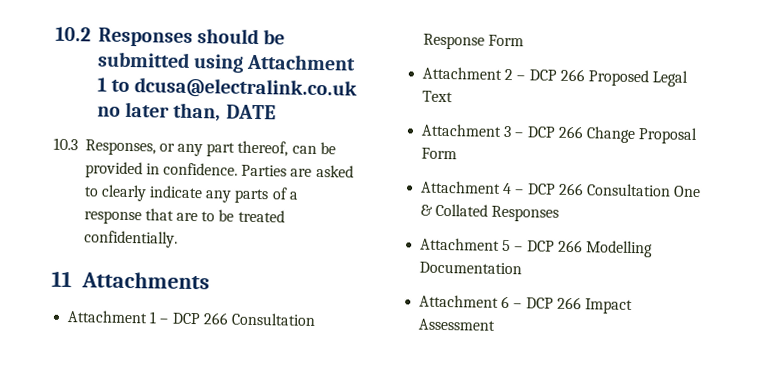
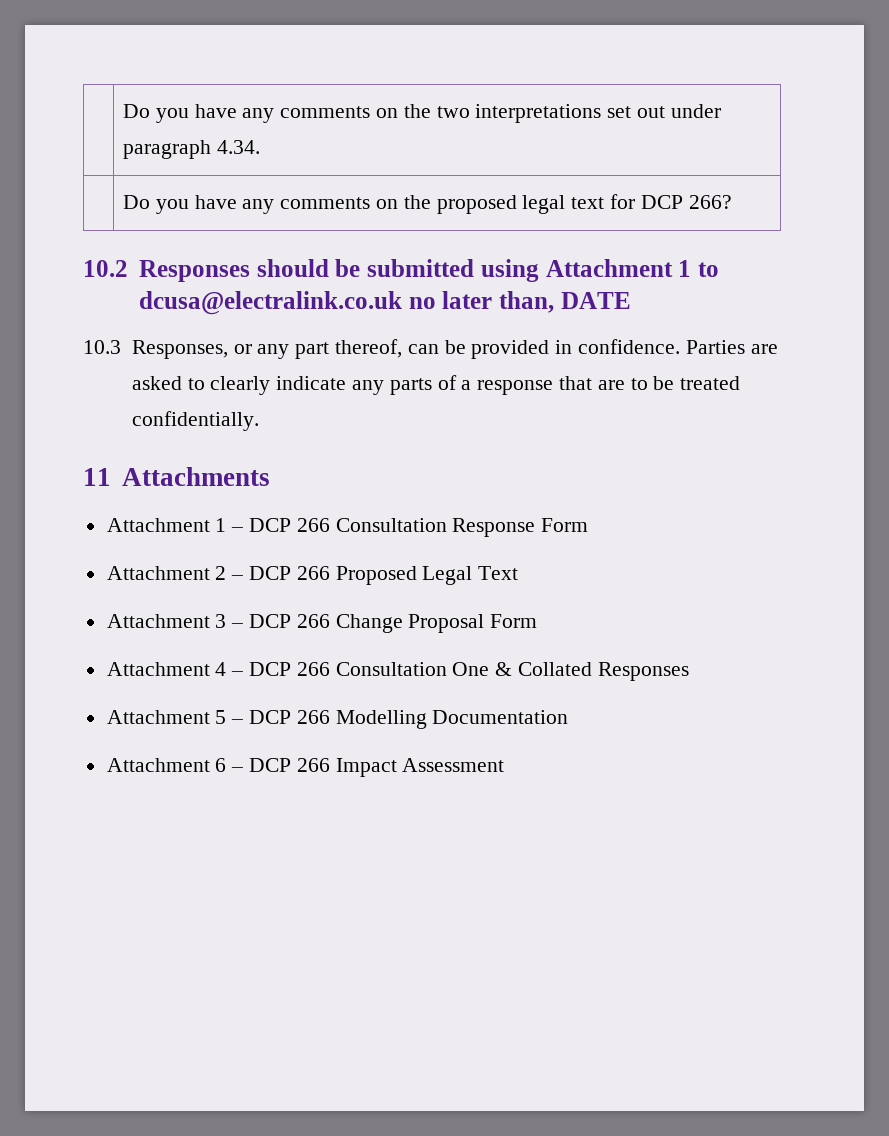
+ | Do you have any comments on the two interpretations set out under paragraph 4.34.
+ | Do you have any comments on the proposed legal text for DCP 266?

